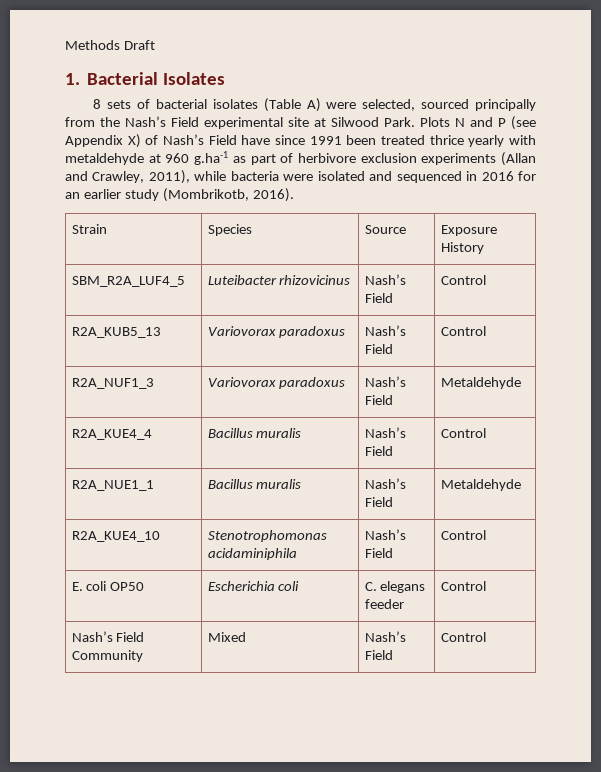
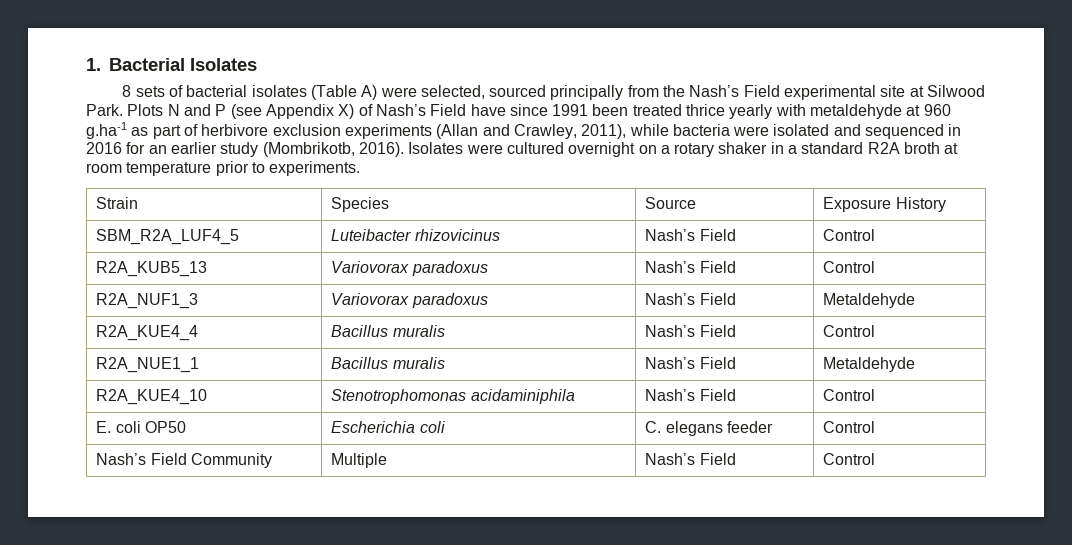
- Methods Draft
+ Isolates were cultured overnight on a rotary shaker in a standard R2A broth at room temperature prior to experiments.
- Nash’s Field Community | Mixed | Nash’s Field | Control
+ Nash’s Field Community | Multiple | Nash’s Field | Control

